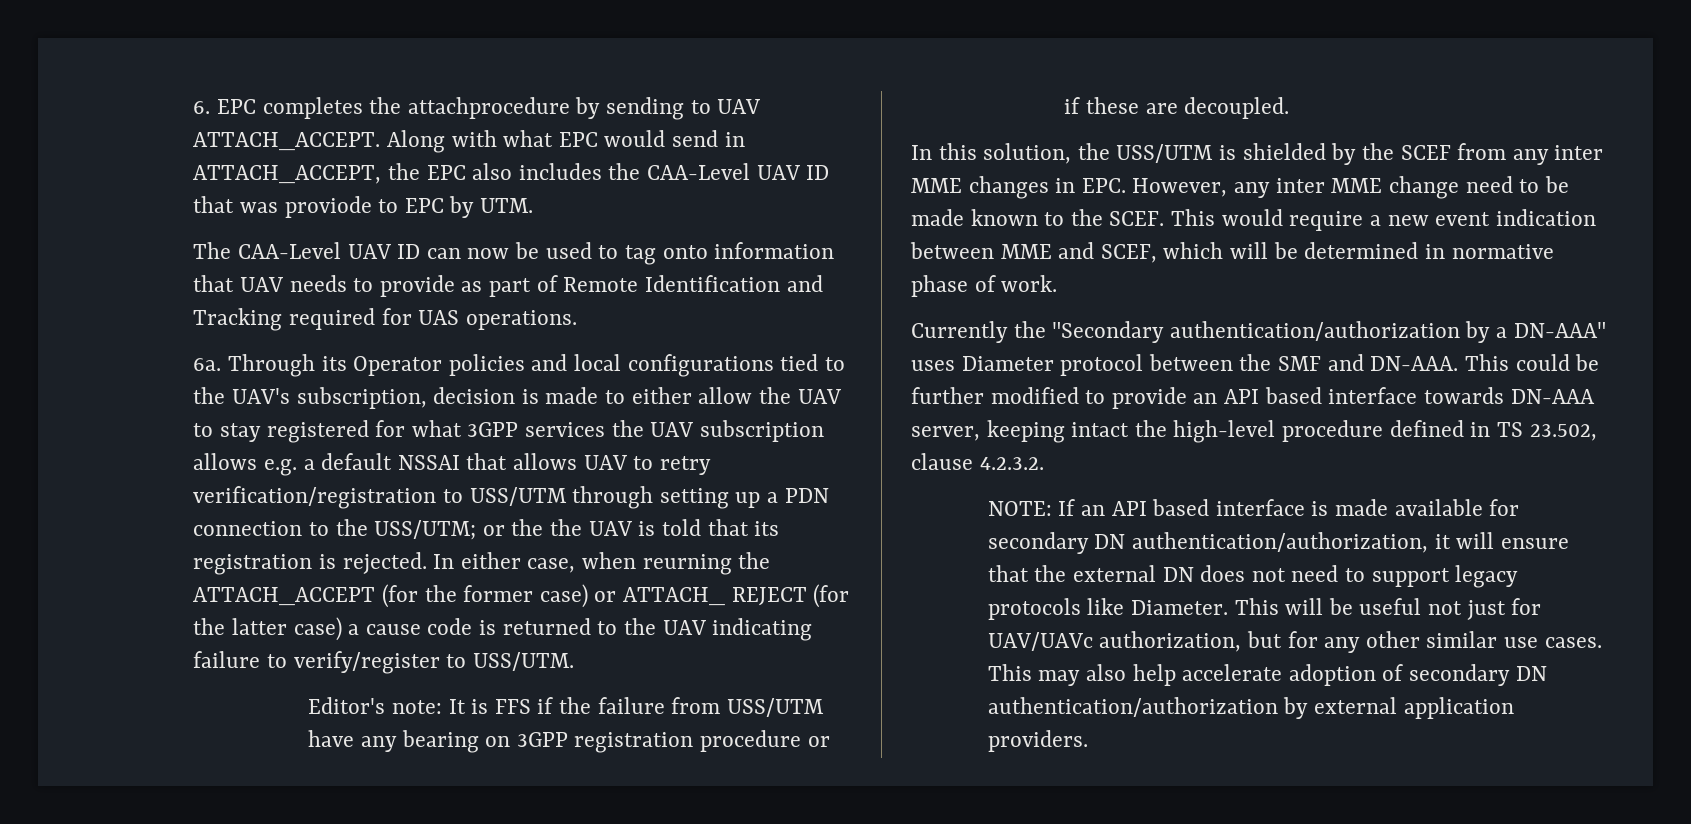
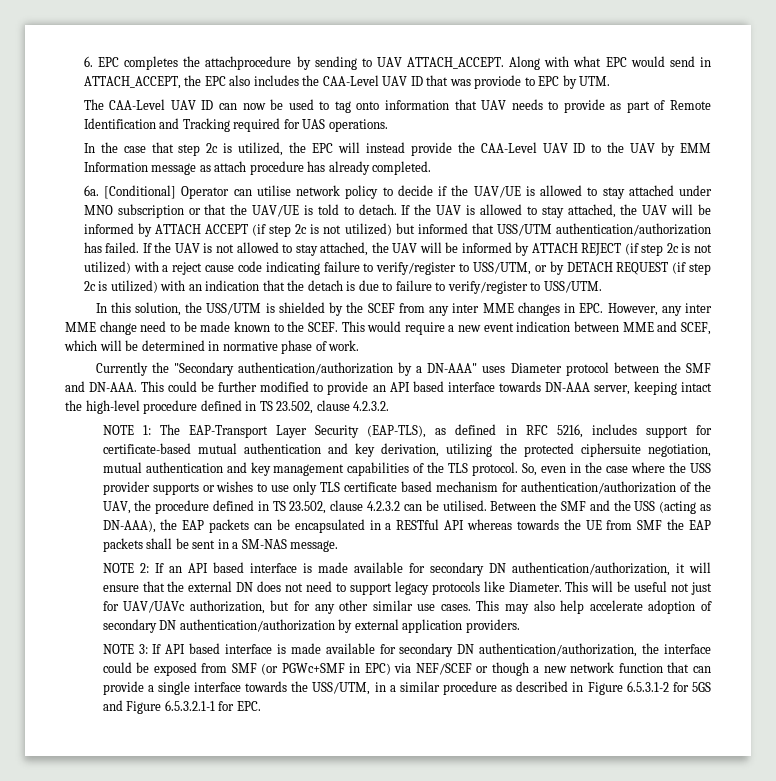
- 6a. Through its Operator policies and local configurations tied to the UAV's subscription, decision is made to either allow the UAV to stay registered for what 3GPP services the UAV subscription allows e.g. a default NSSAI that allows UAV to retry verification/registration to USS/UTM through setting up a PDN connection to the USS/UTM; or the the UAV is told that its registration is rejected. In either case, when reurning the ATTACH_ACCEPT (for the former case) or ATTACH_ REJECT (for the latter case) a cause code is returned to the UAV indicating failure to verify/register to USS/UTM.
- Editor's note: It is FFS if the failure from USS/UTM have any bearing on 3GPP registration procedure or if these are decoupled.
+ In the case that step 2c is utilized, the EPC will instead provide the CAA-Level UAV ID to the UAV by EMM Information message as attach procedure has already completed.
+ 6a. [Conditional] Operator can utilise network policy to decide if the UAV/UE is allowed to stay attached under MNO subscription or that the UAV/UE is told to detach. If the UAV is allowed to stay attached, the UAV will be informed by ATTACH ACCEPT (if step 2c is not utilized) but informed that USS/UTM authentication/authorization has failed. If the UAV is not allowed to stay attached, the UAV will be informed by ATTACH REJECT (if step 2c is not utilized) with a reject cause code indicating failure to verify/register to USS/UTM, or by DETACH REQUEST (if step 2c is utilized) with an indication that the detach is due to failure to verify/register to USS/UTM.
- NOTE: If an API based interface is made available for secondary DN authentication/authorization, it will ensure that the external DN does not need to support legacy protocols like Diameter.
+ NOTE 1: The EAP-Transport Layer Security (EAP-TLS), as defined in RFC 5216, includes support for certificate-based mutual authentication and key derivation, utilizing the protected ciphersuite negotiation, mutual authentication and key management capabilities of the TLS protocol. So, even in the case where the USS provider supports or wishes to use only TLS certificate based mechanism for authentication/authorization of the UAV, the procedure defined in TS 23.502, clause 4.2.3.2 can be utilised. Between the SMF and the USS (acting as DN-AAA), the EAP packets can be encapsulated in a RESTful API whereas towards the UE from SMF the EAP packets shall be sent in a SM-NAS message.
+ NOTE 2: If an API based interface is made available for secondary DN authentication/authorization, it will ensure that the external DN does not need to support legacy protocols like Diameter.
+ NOTE 3: If API based interface is made available for secondary DN authentication/authorization, the interface could be exposed from SMF (or PGWc+SMF in EPC) via NEF/SCEF or though a new network function that can provide a single interface towards the USS/UTM, in a similar procedure as described in Figure 6.5.3.1-2 for 5GS and Figure 6.5.3.2.1-1 for EPC.

